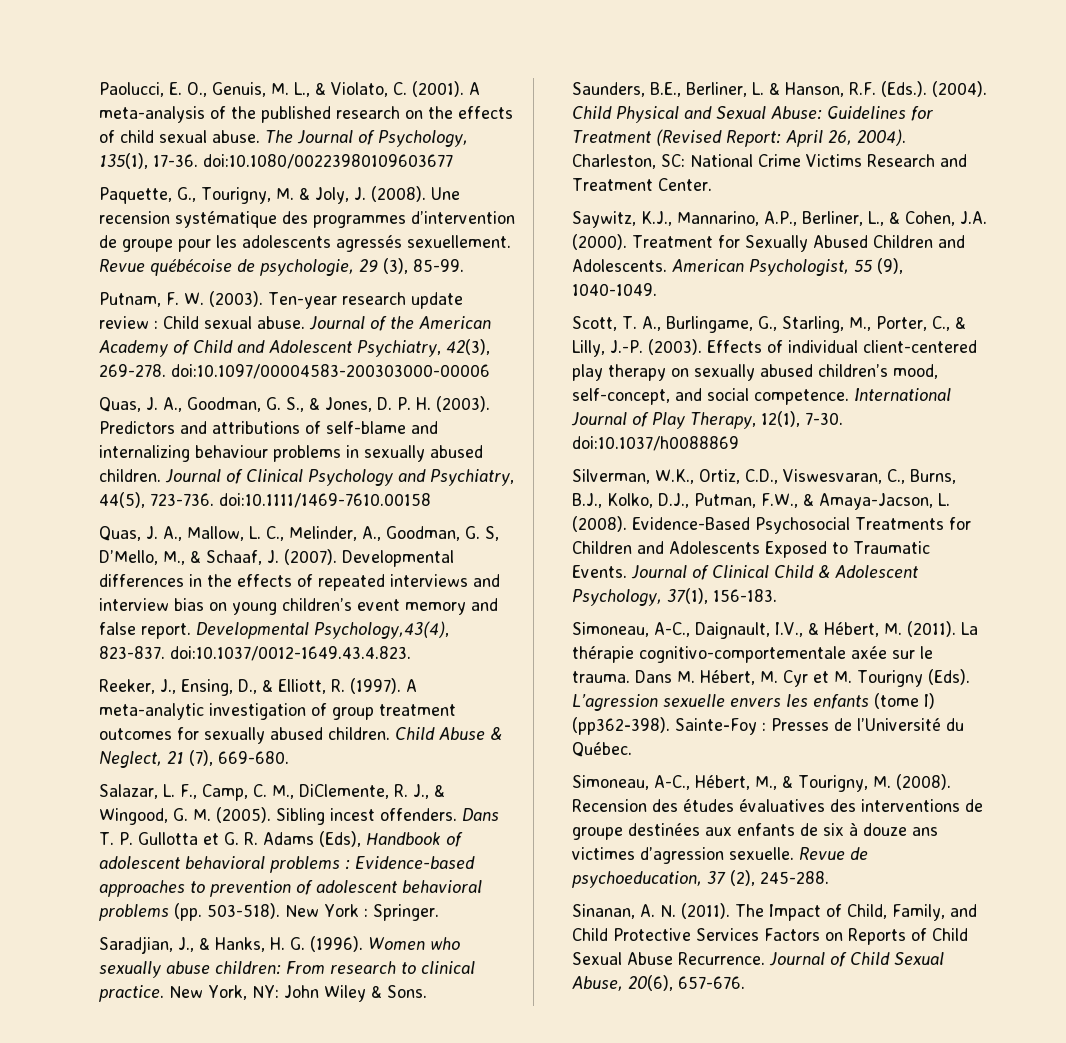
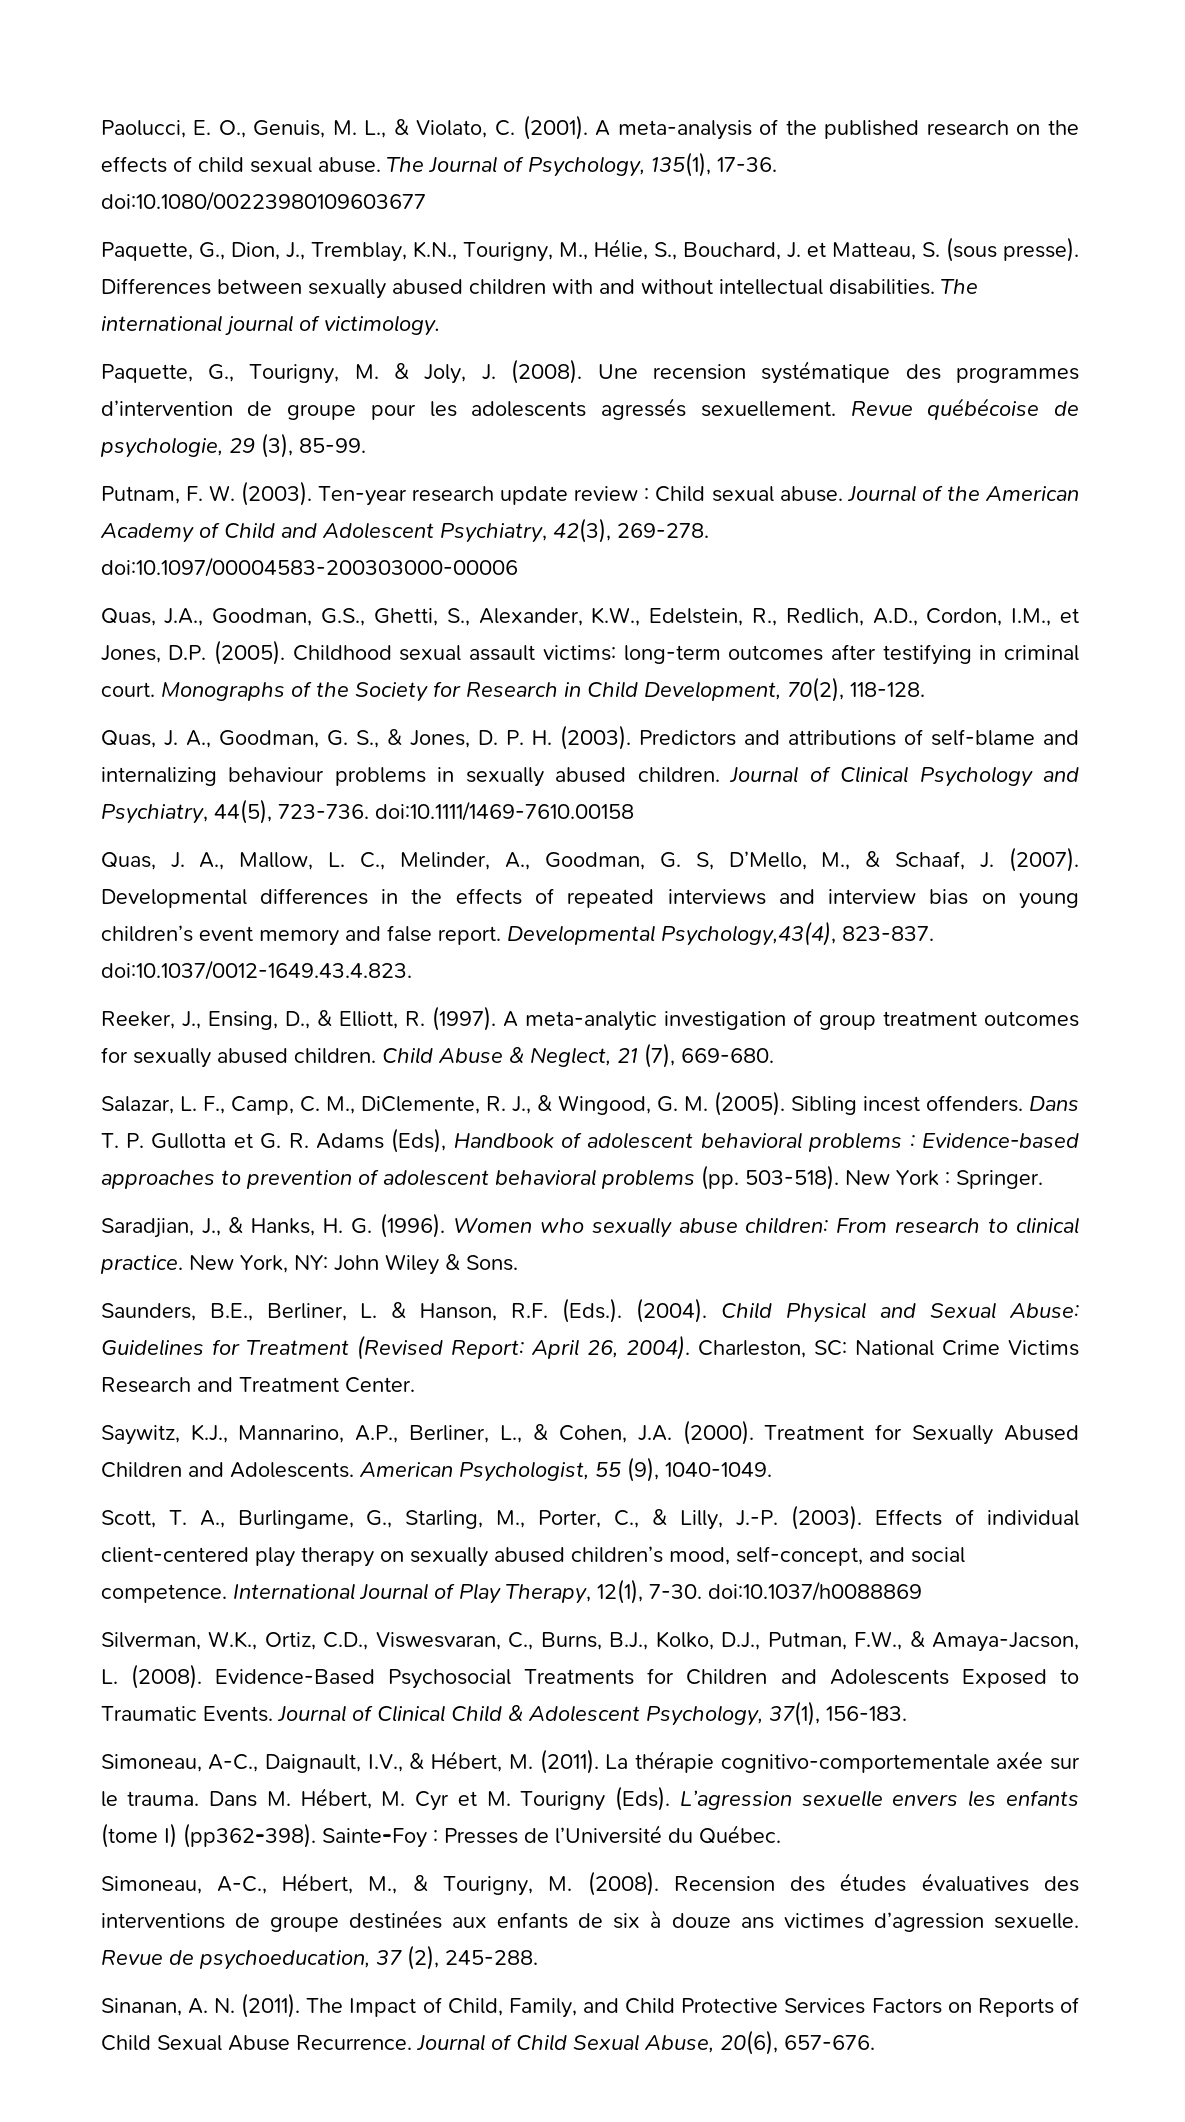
+ Paquette, G., Dion, J., Tremblay, K.N., Tourigny, M., Hélie, S., Bouchard, J. et Matteau, S. (sous presse). Differences between sexually abused children with and without intellectual disabilities. The international journal of victimology.
+ Quas, J.A., Goodman, G.S., Ghetti, S., Alexander, K.W., Edelstein, R., Redlich, A.D., Cordon, I.M., et Jones, D.P. (2005). Childhood sexual assault victims: long-term outcomes after testifying in criminal court. Monographs of the Society for Research in Child Development, 70(2), 118-128.

